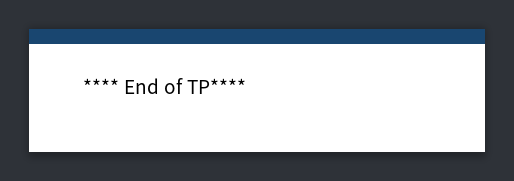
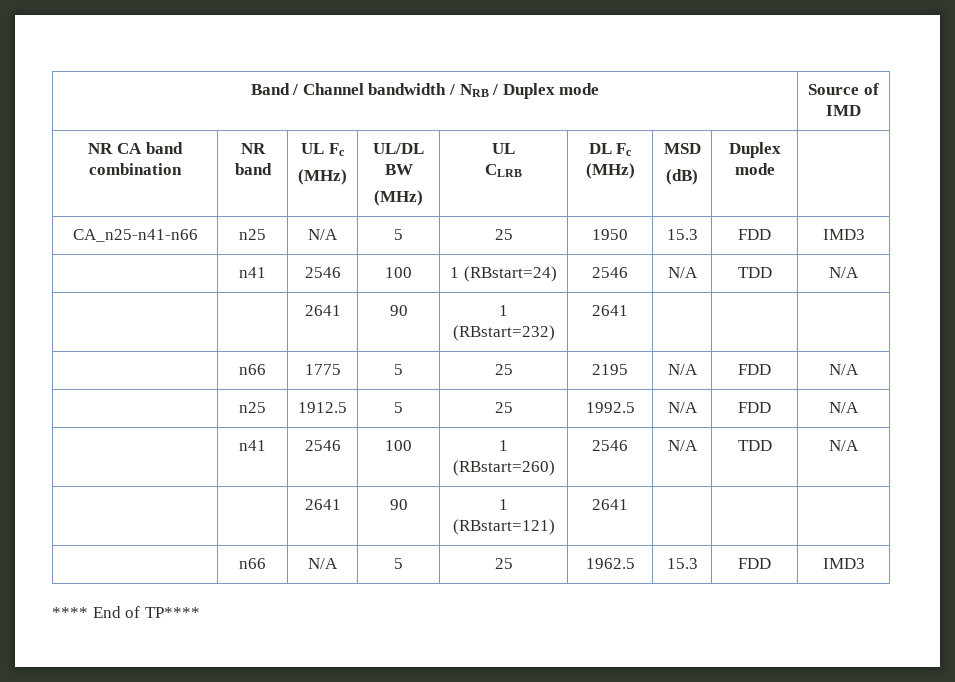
+ Band / Channel bandwidth / NRB / Duplex mode | Source of IMD
+ NR CA band combination | NR band | UL Fc
+ (MHz) | UL/DL BW
+ (MHz) | UL
+ CLRB | DL Fc (MHz) | MSD
+ (dB) | Duplex mode |
+ CA_n25-n41-n66 | n25 | N/A | 5 | 25 | 1950 | 15.3 | FDD | IMD3
+ | n41 | 2546 | 100 | 1 (RBstart=24) | 2546 | N/A | TDD | N/A
+ | | 2641 | 90 | 1 (RBstart=232) | 2641 | | |
+ | n66 | 1775 | 5 | 25 | 2195 | N/A | FDD | N/A
+ | n25 | 1912.5 | 5 | 25 | 1992.5 | N/A | FDD | N/A
+ | n41 | 2546 | 100 | 1 (RBstart=260) | 2546 | N/A | TDD | N/A
+ | | 2641 | 90 | 1 (RBstart=121) | 2641 | | |
+ | n66 | N/A | 5 | 25 | 1962.5 | 15.3 | FDD | IMD3

